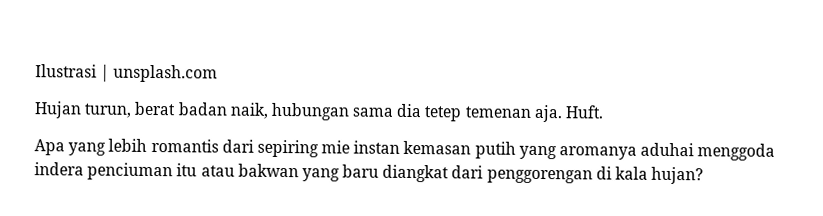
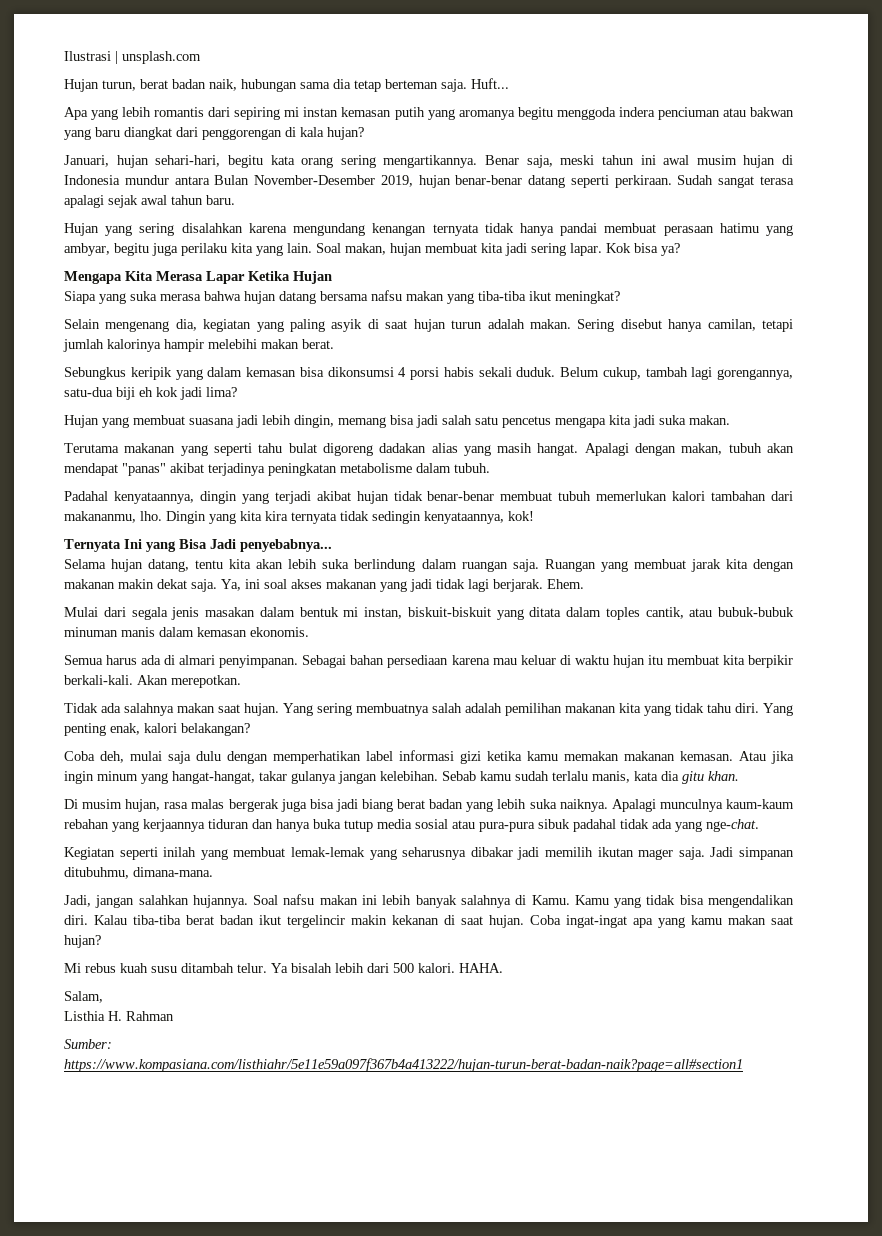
- Hujan turun, berat badan naik, hubungan sama dia tetep temenan aja. Huft.
+ Hujan turun, berat badan naik, hubungan sama dia tetap berteman saja. Huft...
- Apa yang lebih romantis dari sepiring mie instan kemasan putih yang aromanya aduhai menggoda indera penciuman itu atau bakwan yang baru diangkat dari penggorengan di kala hujan?
+ Apa yang lebih romantis dari sepiring mi instan kemasan putih yang aromanya begitu menggoda indera penciuman atau bakwan yang baru diangkat dari penggorengan di kala hujan?
+ Januari, hujan sehari-hari, begitu kata orang sering mengartikannya. Benar saja, meski tahun ini awal musim hujan di Indonesia mundur antara Bulan November-Desember 2019, hujan benar-benar datang seperti perkiraan. Sudah sangat terasa apalagi sejak awal tahun baru.
+ Hujan yang sering disalahkan karena mengundang kenangan ternyata tidak hanya pandai membuat perasaan hatimu yang ambyar, begitu juga perilaku kita yang lain. Soal makan, hujan membuat kita jadi sering lapar. Kok bisa ya?
+ Mengapa Kita Merasa Lapar Ketika Hujan
+ Siapa yang suka merasa bahwa hujan datang bersama nafsu makan yang tiba-tiba ikut meningkat?
+ Selain mengenang dia, kegiatan yang paling asyik di saat hujan turun adalah makan. Sering disebut hanya camilan, tetapi jumlah kalorinya hampir melebihi makan berat.
+ Sebungkus keripik yang dalam kemasan bisa dikonsumsi 4 porsi habis sekali duduk. Belum cukup, tambah lagi gorengannya, satu-dua biji eh kok jadi lima?
+ Hujan yang membuat suasana jadi lebih dingin, memang bisa jadi salah satu pencetus mengapa kita jadi suka makan.
+ Terutama makanan yang seperti tahu bulat digoreng dadakan alias yang masih hangat. Apalagi dengan makan, tubuh akan mendapat "panas" akibat terjadinya peningkatan metabolisme dalam tubuh.
+ Padahal kenyataannya, dingin yang terjadi akibat hujan tidak benar-benar membuat tubuh memerlukan kalori tambahan dari makananmu, lho. Dingin yang kita kira ternyata tidak sedingin kenyataannya, kok!
+ Ternyata Ini yang Bisa Jadi penyebabnya...
+ Selama hujan datang, tentu kita akan lebih suka berlindung dalam ruangan saja. Ruangan yang membuat jarak kita dengan makanan makin dekat saja. Ya, ini soal akses makanan yang jadi tidak lagi berjarak. Ehem.
+ Mulai dari segala jenis masakan dalam bentuk mi instan, biskuit-biskuit yang ditata dalam toples cantik, atau bubuk-bubuk minuman manis dalam kemasan ekonomis.
+ Semua harus ada di almari penyimpanan. Sebagai bahan persediaan karena mau keluar di waktu hujan itu membuat kita berpikir berkali-kali. Akan merepotkan.
+ Tidak ada salahnya makan saat hujan. Yang sering membuatnya salah adalah pemilihan makanan kita yang tidak tahu diri. Yang penting enak, kalori belakangan?
+ Coba deh, mulai saja dulu dengan memperhatikan label informasi gizi ketika kamu memakan makanan kemasan. Atau jika ingin minum yang hangat-hangat, takar gulanya jangan kelebihan. Sebab kamu sudah terlalu manis, kata dia gitu khan.
+ Di musim hujan, rasa malas bergerak juga bisa jadi biang berat badan yang lebih suka naiknya. Apalagi munculnya kaum-kaum rebahan yang kerjaannya tiduran dan hanya buka tutup media sosial atau pura-pura sibuk padahal tidak ada yang nge-chat.
+ Kegiatan seperti inilah yang membuat lemak-lemak yang seharusnya dibakar jadi memilih ikutan mager saja. Jadi simpanan ditubuhmu, dimana-mana.
+ Jadi, jangan salahkan hujannya. Soal nafsu makan ini lebih banyak salahnya di Kamu. Kamu yang tidak bisa mengendalikan diri. Kalau tiba-tiba berat badan ikut tergelincir makin kekanan di saat hujan. Coba ingat-ingat apa yang kamu makan saat hujan?
+ Mi rebus kuah susu ditambah telur. Ya bisalah lebih dari 500 kalori. HAHA.
+ Salam,
+ Listhia H. Rahman
+ Sumber: https://www.kompasiana.com/listhiahr/5e11e59a097f367b4a413222/hujan-turun-berat-badan-naik?page=all#section1

